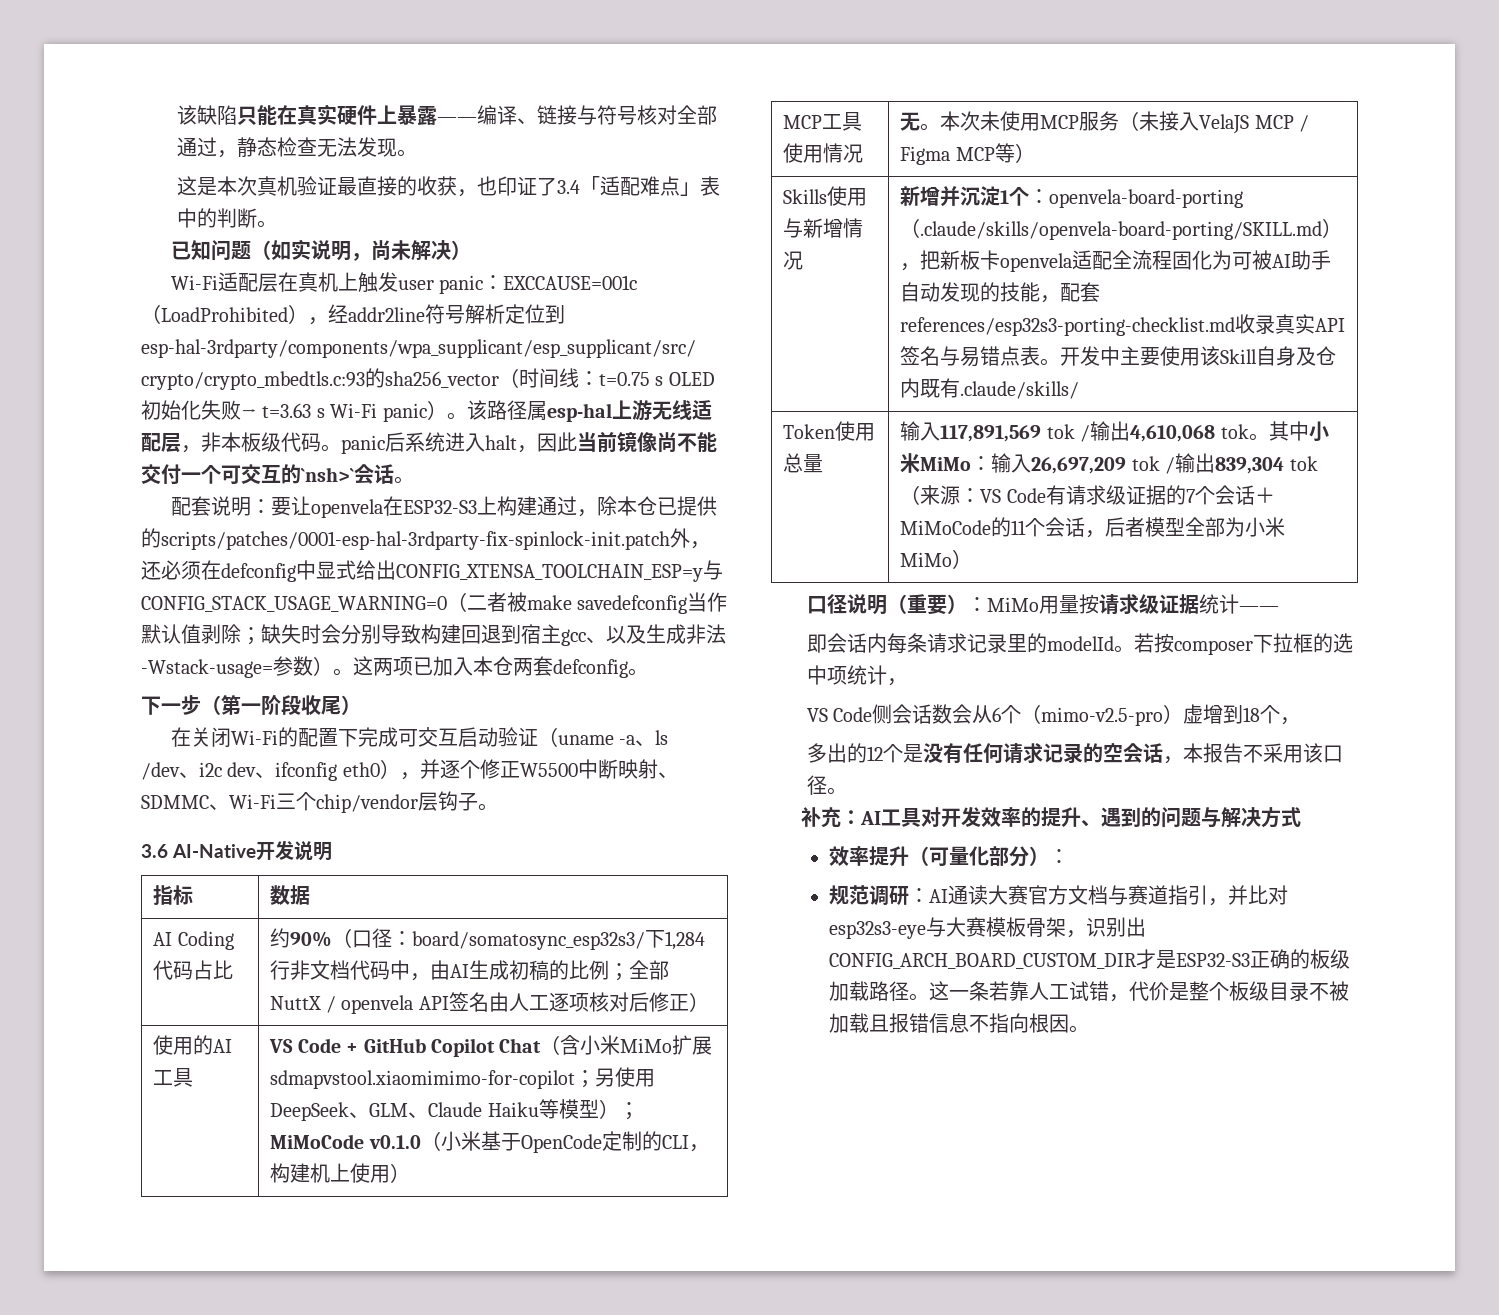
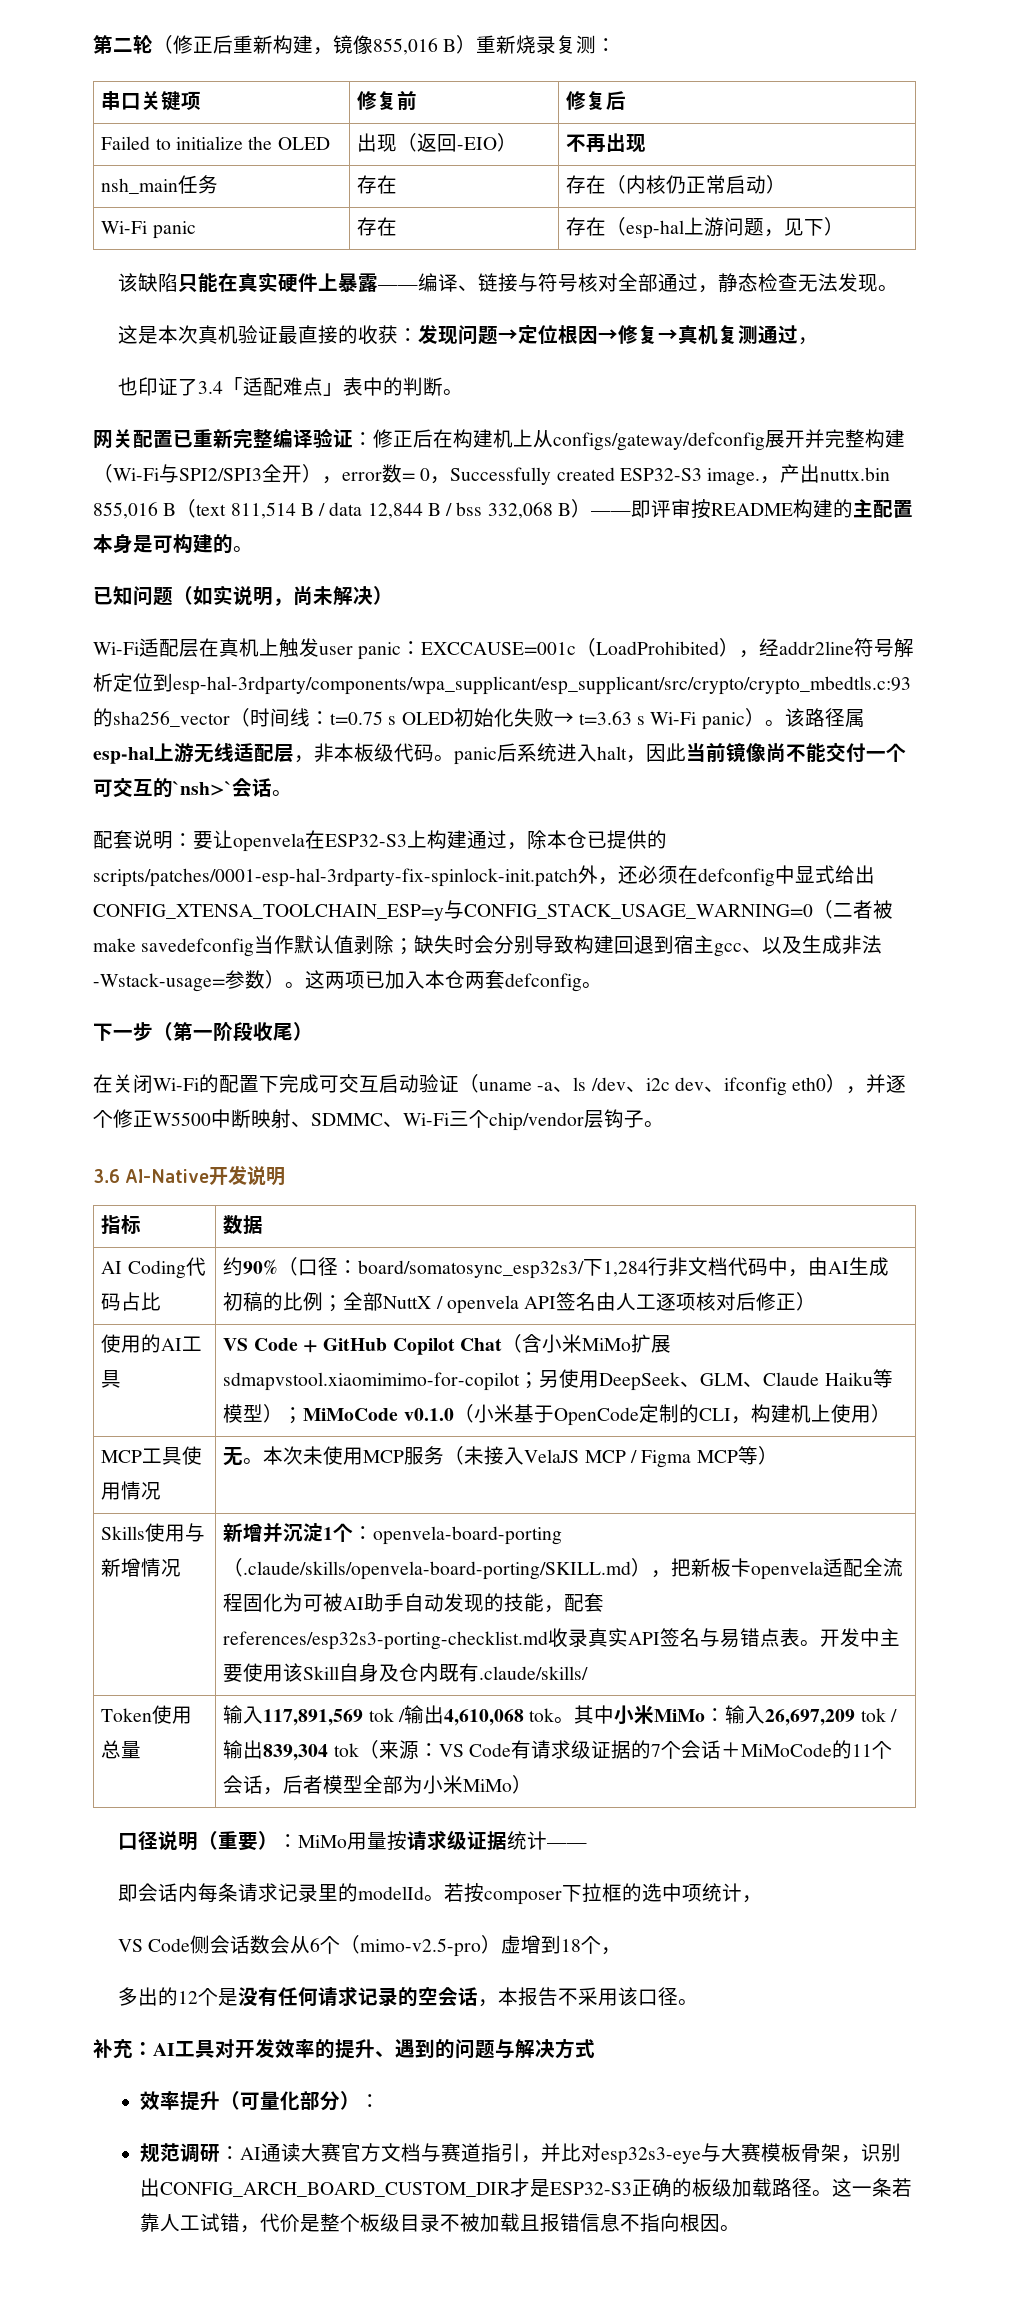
+ 第二轮（修正后重新构建，镜像855,016 B）重新烧录复测：
+ 串口关键项 | 修复前 | 修复后
+ Failed to initialize the OLED | 出现（返回-EIO） | 不再出现
+ nsh_main任务 | 存在 | 存在（内核仍正常启动）
+ Wi-Fi panic | 存在 | 存在（esp-hal上游问题，见下）
- 这是本次真机验证最直接的收获，也印证了3.4「适配难点」表中的判断。
+ 这是本次真机验证最直接的收获：发现问题→定位根因→修复→真机复测通过，
+ 也印证了3.4「适配难点」表中的判断。
+ 网关配置已重新完整编译验证：修正后在构建机上从configs/gateway/defconfig展开并完整构建（Wi-Fi与SPI2/SPI3全开），error数= 0，Successfully created ESP32-S3 image.，产出nuttx.bin 855,016 B（text 811,514 B / data 12,844 B / bss 332,068 B）——即评审按README构建的主配置本身是可构建的。

